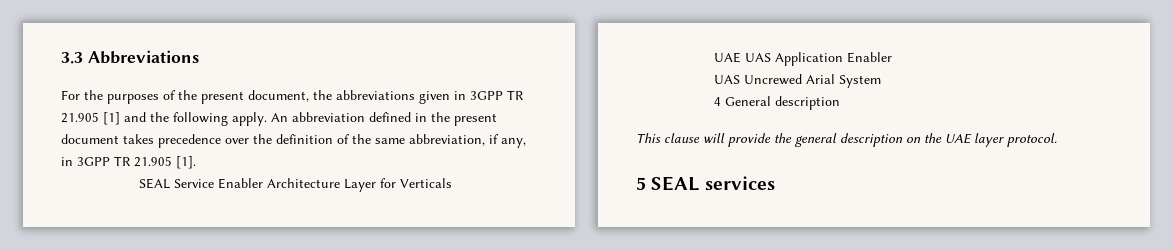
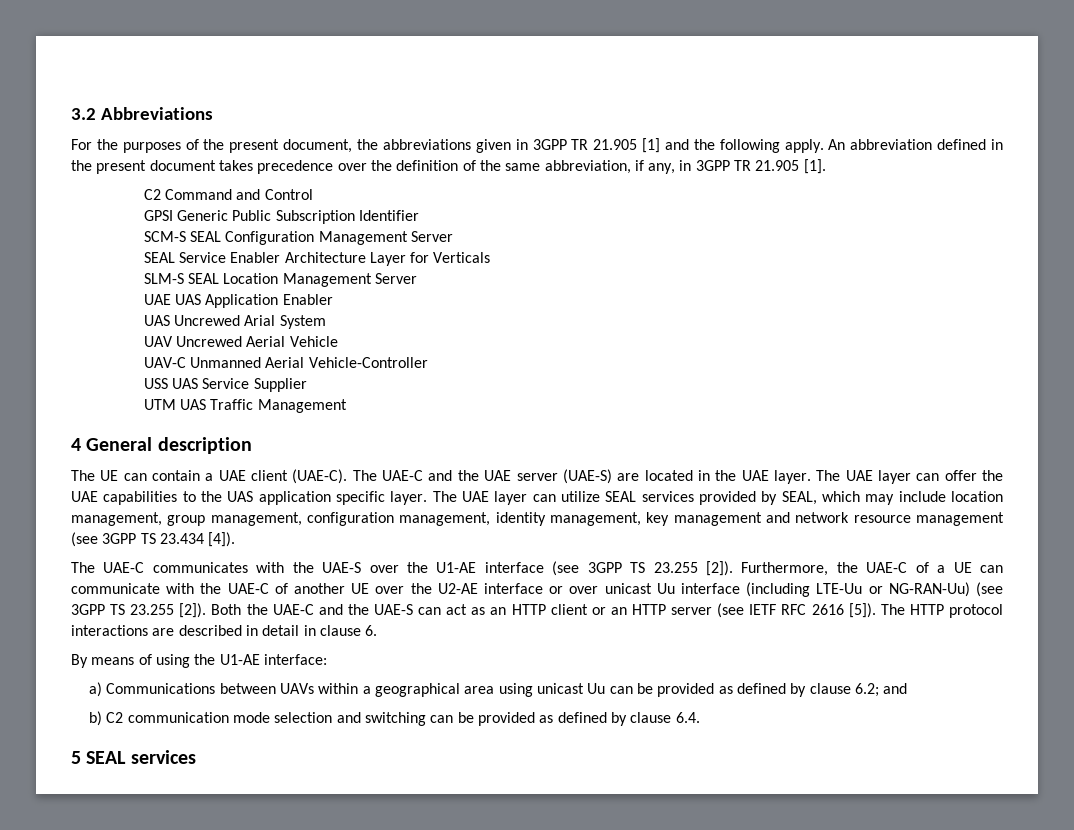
- 3.3 Abbreviations
+ 3.2 Abbreviations
+ C2 Command and Control
+ GPSI Generic Public Subscription Identifier
+ SCM-S SEAL Configuration Management Server
+ SLM-S SEAL Location Management Server
+ UAV Uncrewed Aerial Vehicle
+ UAV-C Unmanned Aerial Vehicle-Controller
+ USS UAS Service Supplier
+ UTM UAS Traffic Management
  4 General description
- This clause will provide the general description on the UAE layer protocol.
+ The UE can contain a UAE client (UAE-C). The UAE-C and the UAE server (UAE-S) are located in the UAE layer. The UAE layer can offer the UAE capabilities to the UAS application specific layer. The UAE layer can utilize SEAL services provided by SEAL, which may include location management, group management, configuration management, identity management, key management and network resource management (see 3GPP TS 23.434 [4]).
+ The UAE-C communicates with the UAE-S over the U1-AE interface (see 3GPP TS 23.255 [2]). Furthermore, the UAE-C of a UE can communicate with the UAE-C of another UE over the U2-AE interface or over unicast Uu interface (including LTE-Uu or NG-RAN-Uu) (see 3GPP TS 23.255 [2]). Both the UAE-C and the UAE-S can act as an HTTP client or an HTTP server (see IETF RFC 2616 [5]). The HTTP protocol interactions are described in detail in clause 6.
+ By means of using the U1-AE interface:
+ a) Communications between UAVs within a geographical area using unicast Uu can be provided as defined by clause 6.2; and
+ b) C2 communication mode selection and switching can be provided as defined by clause 6.4.

